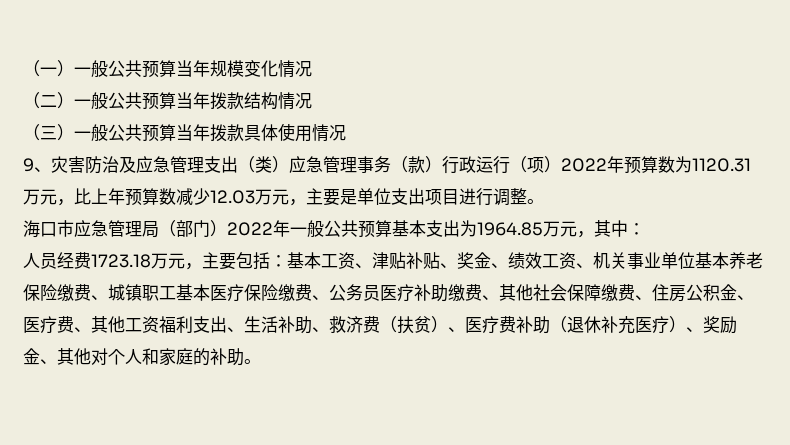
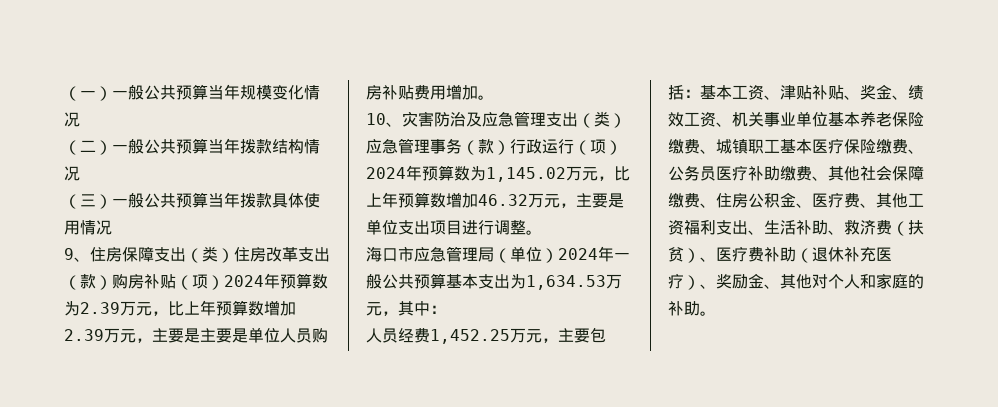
- 9、灾害防治及应急管理支出（类）应急管理事务（款）行政运行（项）2022年预算数为1120.31万元，比上年预算数减少12.03万元，主要是单位支出项目进行调整。
+ 9、住房保障支出（类）住房改革支出（款）购房补贴（项）2024年预算数为2.39万元，比上年预算数增加2.39万元，主要是主要是单位人员购房补贴费用增加。
+ 10、灾害防治及应急管理支出（类）应急管理事务（款）行政运行（项）2024年预算数为1,145.02万元，比上年预算数增加46.32万元，主要是单位支出项目进行调整。
- 海口市应急管理局（部门）2022年一般公共预算基本支出为1964.85万元，其中：
+ 海口市应急管理局（单位）2024年一般公共预算基本支出为1,634.53万元，其中：
- 人员经费1723.18万元，主要包括：
+ 人员经费1,452.25万元，主要包括：

